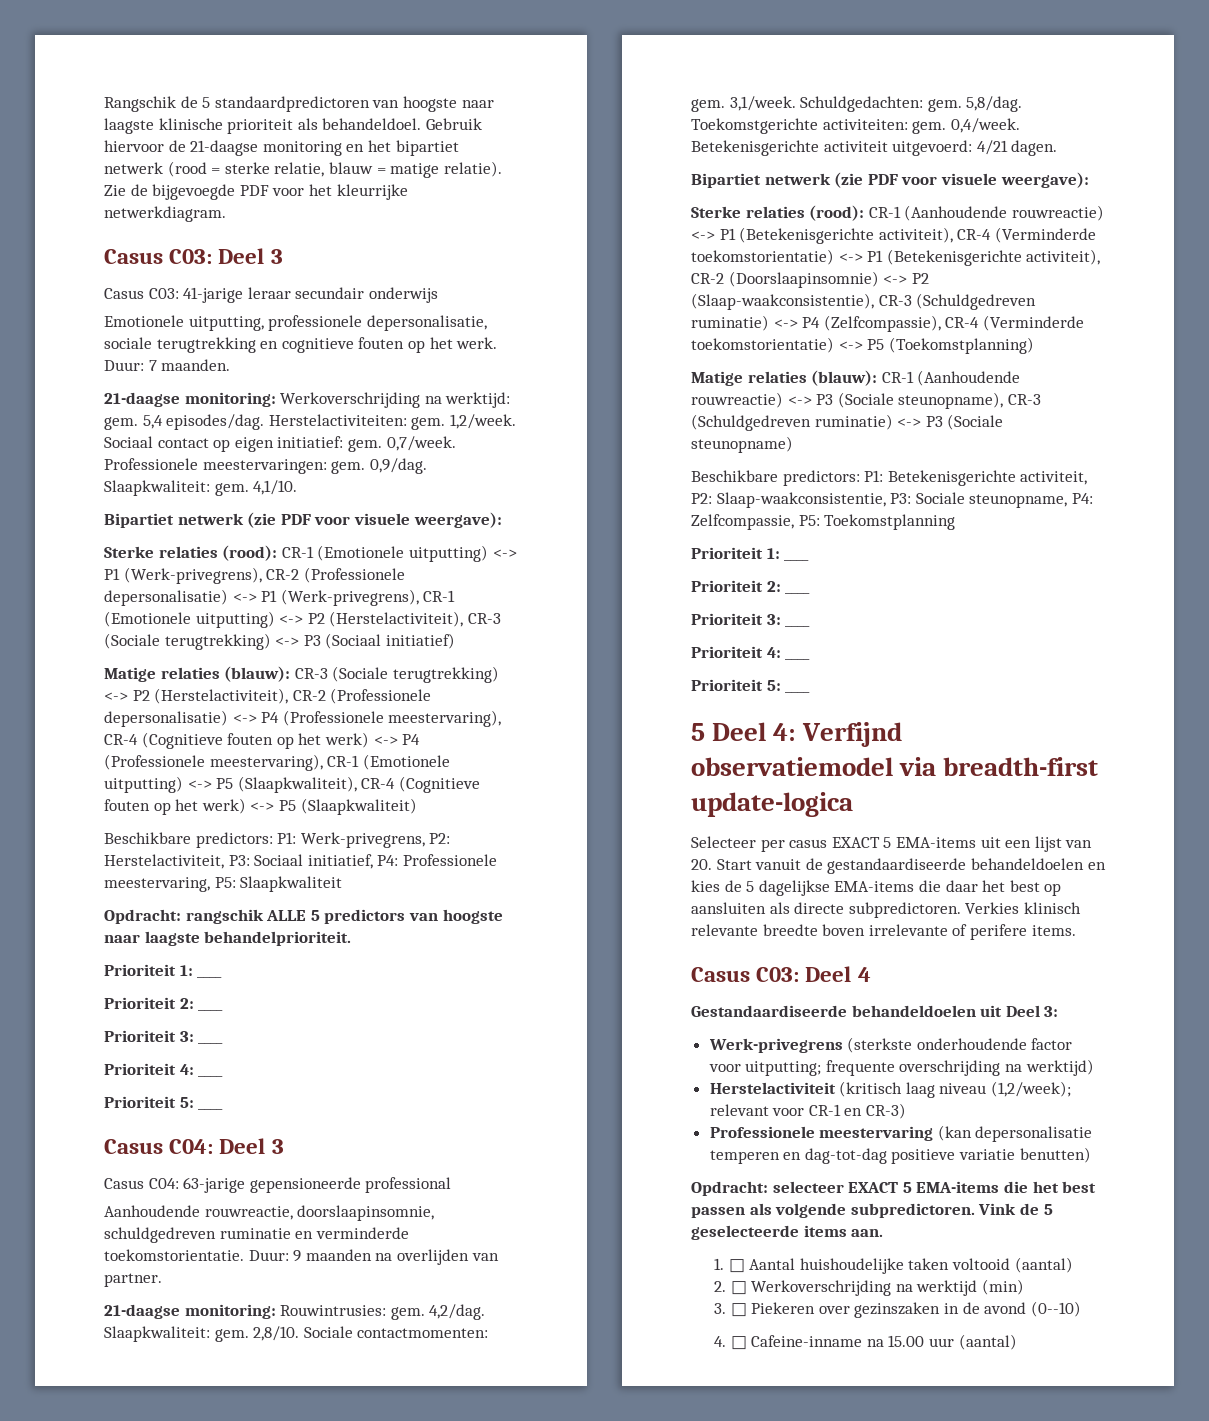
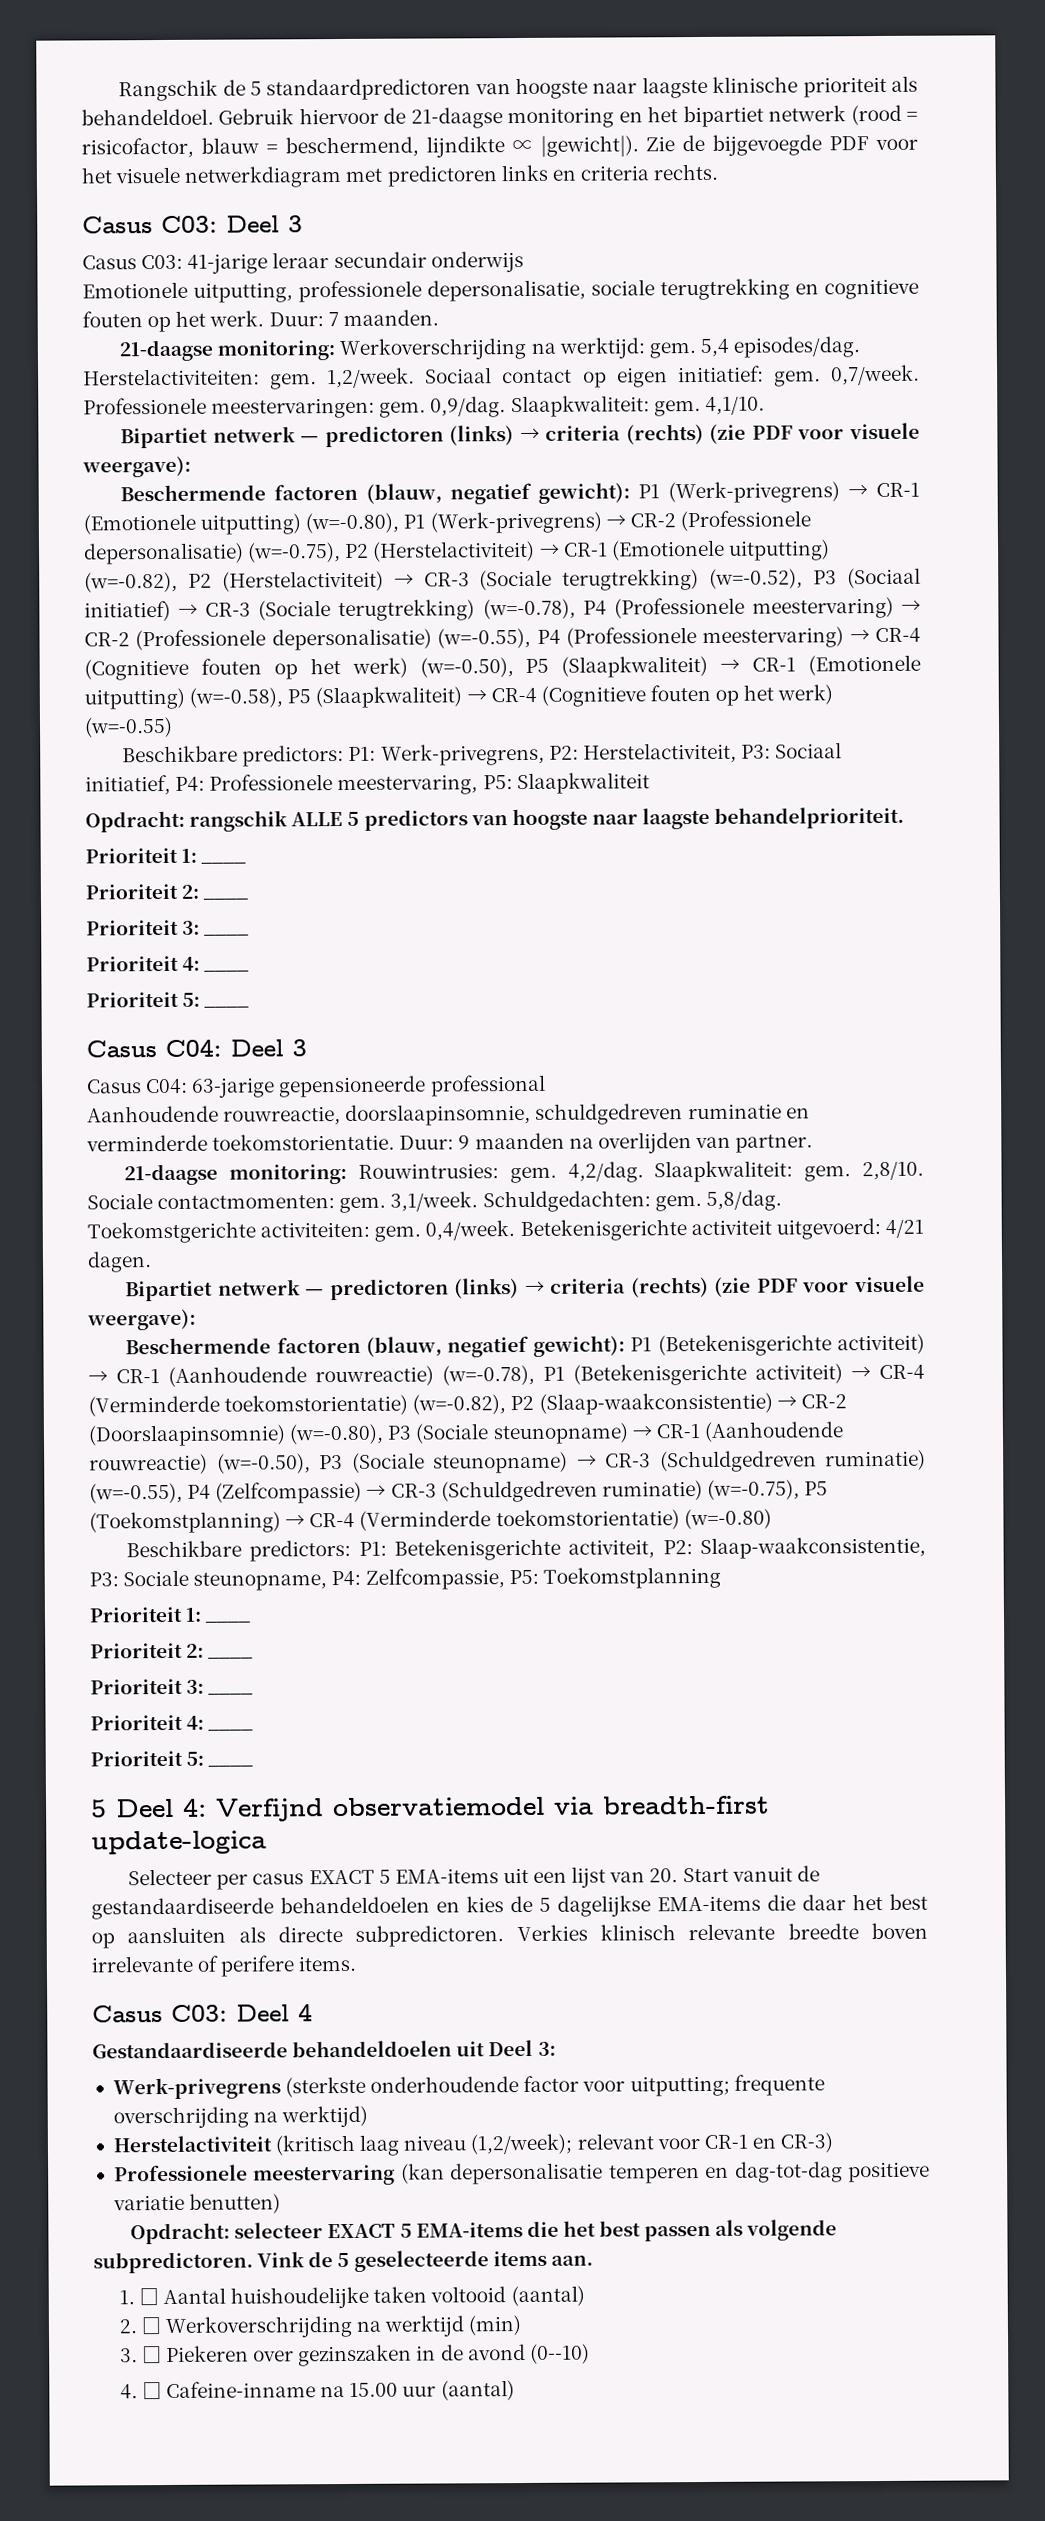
- Gebruik hiervoor de 21-daagse monitoring en het bipartiet netwerk (rood = sterke relatie, blauw = matige relatie).
+ Gebruik hiervoor de 21-daagse monitoring en het bipartiet netwerk (rood = risicofactor, blauw = beschermend, lijndikte ∝ |gewicht|).
- Zie de bijgevoegde PDF voor het kleurrijke netwerkdiagram.
+ Zie de bijgevoegde PDF voor het visuele netwerkdiagram met predictoren links en criteria rechts.
  4,1/10.
- Bipartiet netwerk (zie PDF voor visuele weergave):
- Sterke relaties (rood): CR-1 (Emotionele uitputting) <-> P1 (Werk-privegrens), CR-2 (Professionele depersonalisatie) <-> P1 (Werk-privegrens), CR-1 (Emotionele uitputting) <-> P2 (Herstelactiviteit), CR-3 (Sociale terugtrekking) <-> P3 (Sociaal initiatief)
- Matige relaties (blauw): CR-3 (Sociale terugtrekking) <-> P2 (Herstelactiviteit), CR-2 (Professionele depersonalisatie) <-> P4 (Professionele meestervaring), CR-4 (Cognitieve fouten op het werk) <-> P4 (Professionele meestervaring), CR-1 (Emotionele uitputting) <-> P5 (Slaapkwaliteit), CR-4 (Cognitieve fouten op het werk) <-> P5 (Slaapkwaliteit)
+ Bipartiet netwerk — predictoren (links) → criteria (rechts) (zie PDF voor visuele weergave):
+ Beschermende factoren (blauw, negatief gewicht): P1 (Werk-privegrens) → CR-1 (Emotionele uitputting) (w=-0.80), P1 (Werk-privegrens) → CR-2 (Professionele depersonalisatie) (w=-0.75), P2 (Herstelactiviteit) → CR-1 (Emotionele uitputting) (w=-0.82), P2 (Herstelactiviteit) → CR-3 (Sociale terugtrekking) (w=-0.52), P3 (Sociaal initiatief) → CR-3 (Sociale terugtrekking) (w=-0.78), P4 (Professionele meestervaring) → CR-2 (Professionele depersonalisatie) (w=-0.55), P4 (Professionele meestervaring) → CR-4 (Cognitieve fouten op het werk) (w=-0.50), P5 (Slaapkwaliteit) → CR-1 (Emotionele uitputting) (w=-0.58), P5 (Slaapkwaliteit) → CR-4 (Cognitieve fouten op het werk) (w=-0.55)
  Betekenisgerichte activiteit uitgevoerd: 4/21 dagen.
- Bipartiet netwerk (zie PDF voor visuele weergave):
- Sterke relaties (rood): CR-1 (Aanhoudende rouwreactie) <-> P1 (Betekenisgerichte activiteit), CR-4 (Verminderde toekomstorientatie) <-> P1 (Betekenisgerichte activiteit), CR-2 (Doorslaapinsomnie) <-> P2 (Slaap-waakconsistentie), CR-3 (Schuldgedreven ruminatie) <-> P4 (Zelfcompassie), CR-4 (Verminderde toekomstorientatie) <-> P5 (Toekomstplanning)
- Matige relaties (blauw): CR-1 (Aanhoudende rouwreactie) <-> P3 (Sociale steunopname), CR-3 (Schuldgedreven ruminatie) <-> P3 (Sociale steunopname)
+ Bipartiet netwerk — predictoren (links) → criteria (rechts) (zie PDF voor visuele weergave):
+ Beschermende factoren (blauw, negatief gewicht): P1 (Betekenisgerichte activiteit) → CR-1 (Aanhoudende rouwreactie) (w=-0.78), P1 (Betekenisgerichte activiteit) → CR-4 (Verminderde toekomstorientatie) (w=-0.82), P2 (Slaap-waakconsistentie) → CR-2 (Doorslaapinsomnie) (w=-0.80), P3 (Sociale steunopname) → CR-1 (Aanhoudende rouwreactie) (w=-0.50), P3 (Sociale steunopname) → CR-3 (Schuldgedreven ruminatie) (w=-0.55), P4 (Zelfcompassie) → CR-3 (Schuldgedreven ruminatie) (w=-0.75), P5 (Toekomstplanning) → CR-4 (Verminderde toekomstorientatie) (w=-0.80)

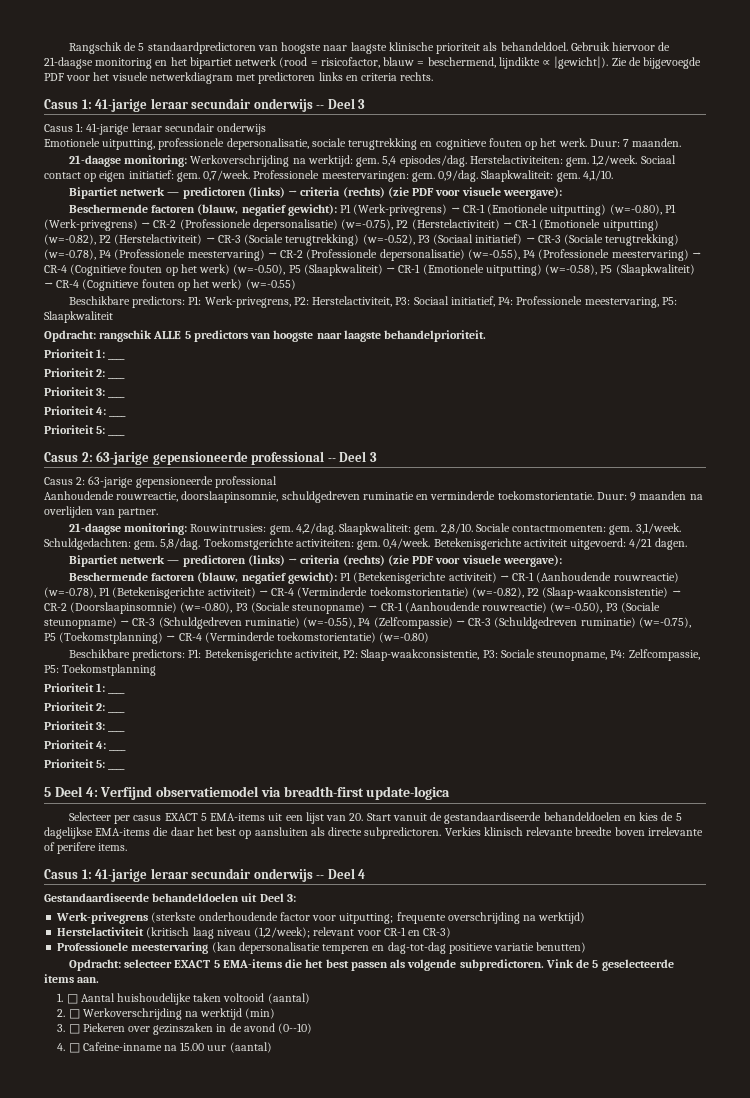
- Casus C03: Deel 3
- Casus C03: 41-jarige leraar secundair onderwijs
+ Casus 1: 41-jarige leraar secundair onderwijs -- Deel 3
+ Casus 1: 41-jarige leraar secundair onderwijs
- Casus C04: Deel 3
- Casus C04: 63-jarige gepensioneerde professional
+ Casus 2: 63-jarige gepensioneerde professional -- Deel 3
+ Casus 2: 63-jarige gepensioneerde professional
- Casus C03: Deel 4
+ Casus 1: 41-jarige leraar secundair onderwijs -- Deel 4

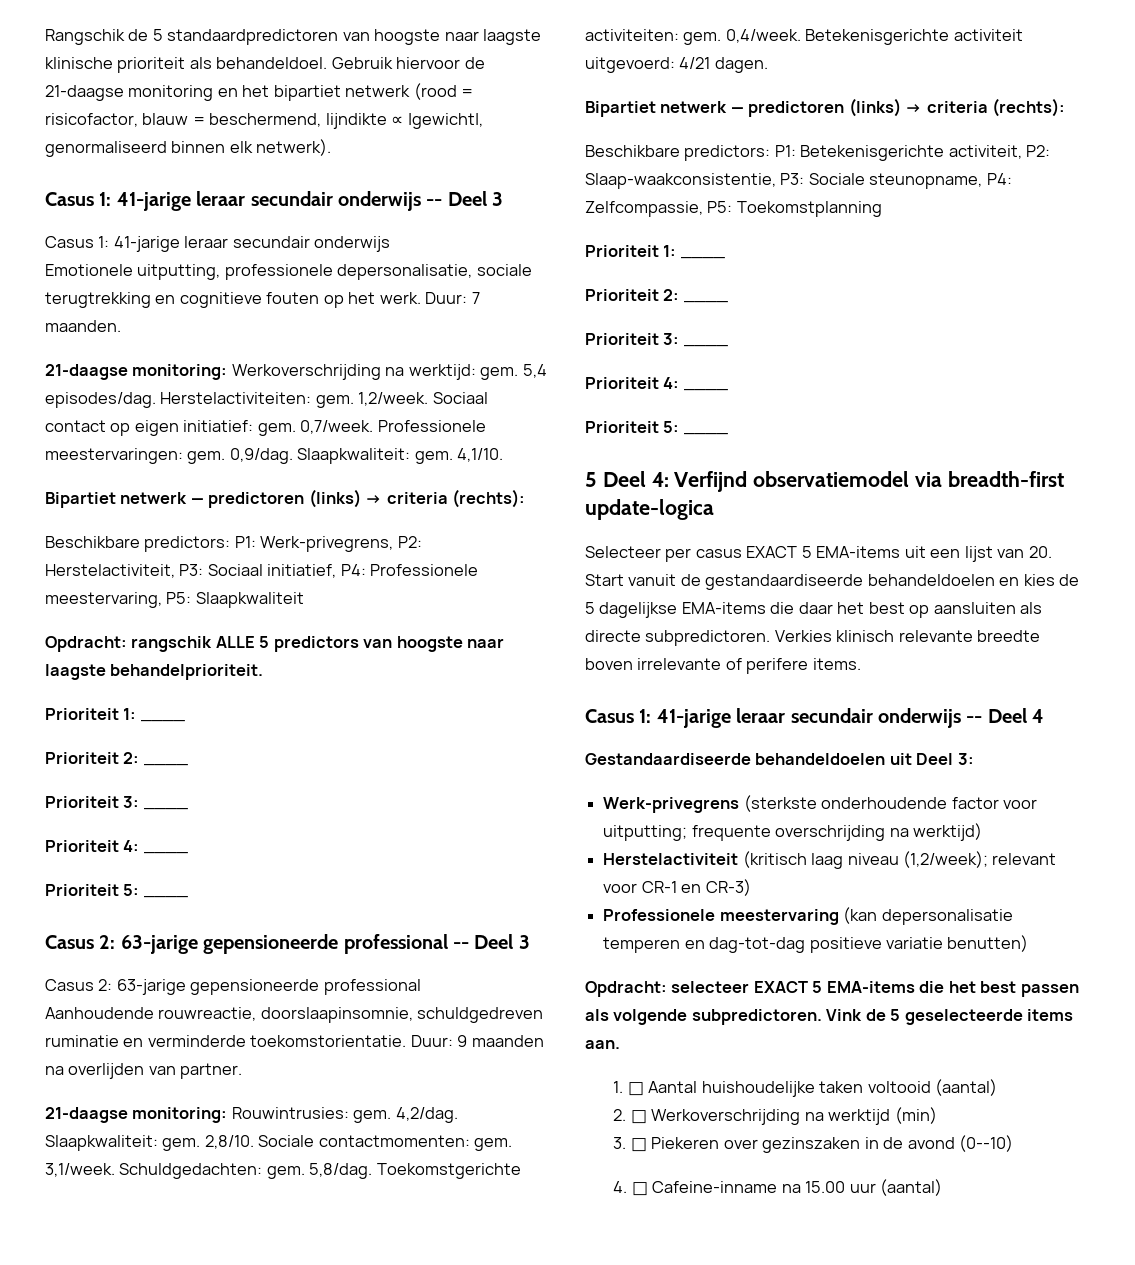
- Gebruik hiervoor de 21-daagse monitoring en het bipartiet netwerk (rood = risicofactor, blauw = beschermend, lijndikte ∝ |gewicht|). Zie de bijgevoegde PDF voor het visuele netwerkdiagram met predictoren links en criteria rechts.
+ Gebruik hiervoor de 21-daagse monitoring en het bipartiet netwerk (rood = risicofactor, blauw = beschermend, lijndikte ∝ |gewicht|, genormaliseerd binnen elk netwerk).
  4,1/10.
- Bipartiet netwerk — predictoren (links) → criteria (rechts) (zie PDF voor visuele weergave):
- Beschermende factoren (blauw, negatief gewicht): P1 (Werk-privegrens) → CR-1 (Emotionele uitputting) (w=-0.80), P1 (Werk-privegrens) → CR-2 (Professionele depersonalisatie) (w=-0.75), P2 (Herstelactiviteit) → CR-1 (Emotionele uitputting) (w=-0.82), P2 (Herstelactiviteit) → CR-3 (Sociale terugtrekking) (w=-0.52), P3 (Sociaal initiatief) → CR-3 (Sociale terugtrekking) (w=-0.78), P4 (Professionele meestervaring) → CR-2 (Professionele depersonalisatie) (w=-0.55), P4 (Professionele meestervaring) → CR-4 (Cognitieve fouten op het werk) (w=-0.50), P5 (Slaapkwaliteit) → CR-1 (Emotionele uitputting) (w=-0.58), P5 (Slaapkwaliteit) → CR-4 (Cognitieve fouten op het werk) (w=-0.55)
+ Bipartiet netwerk — predictoren (links) → criteria (rechts):
  Betekenisgerichte activiteit uitgevoerd: 4/21 dagen.
- Bipartiet netwerk — predictoren (links) → criteria (rechts) (zie PDF voor visuele weergave):
- Beschermende factoren (blauw, negatief gewicht): P1 (Betekenisgerichte activiteit) → CR-1 (Aanhoudende rouwreactie) (w=-0.78), P1 (Betekenisgerichte activiteit) → CR-4 (Verminderde toekomstorientatie) (w=-0.82), P2 (Slaap-waakconsistentie) → CR-2 (Doorslaapinsomnie) (w=-0.80), P3 (Sociale steunopname) → CR-1 (Aanhoudende rouwreactie) (w=-0.50), P3 (Sociale steunopname) → CR-3 (Schuldgedreven ruminatie) (w=-0.55), P4 (Zelfcompassie) → CR-3 (Schuldgedreven ruminatie) (w=-0.75), P5 (Toekomstplanning) → CR-4 (Verminderde toekomstorientatie) (w=-0.80)
+ Bipartiet netwerk — predictoren (links) → criteria (rechts):

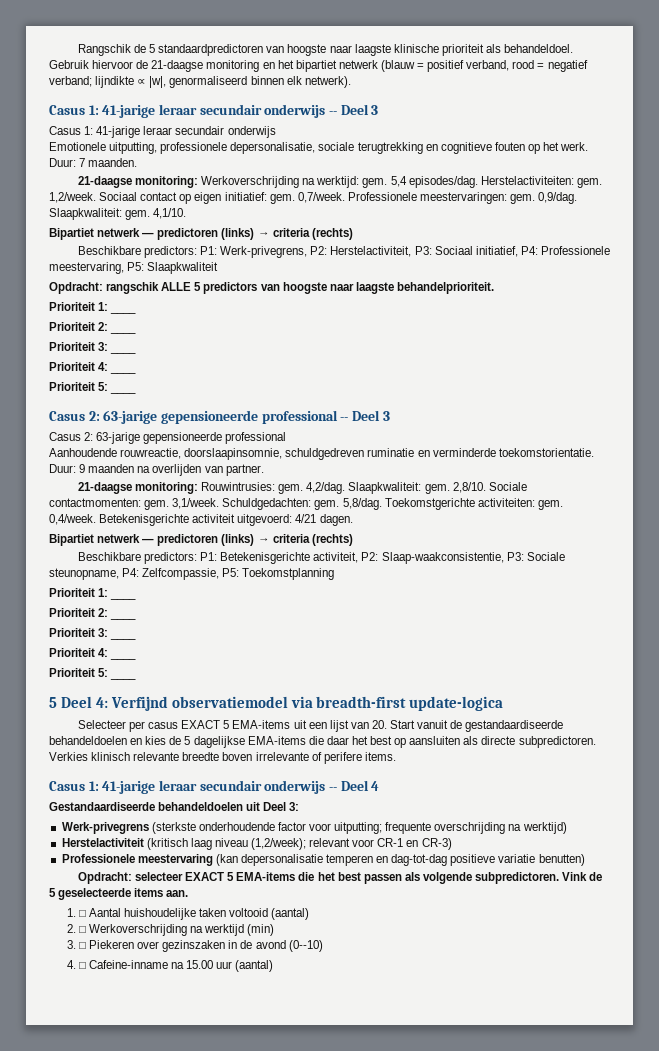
- Gebruik hiervoor de 21-daagse monitoring en het bipartiet netwerk (rood = risicofactor, blauw = beschermend, lijndikte ∝ |gewicht|, genormaliseerd binnen elk netwerk).
+ Gebruik hiervoor de 21-daagse monitoring en het bipartiet netwerk (blauw = positief verband, rood = negatief verband; lijndikte ∝ |w|, genormaliseerd binnen elk netwerk).
  4,1/10.
- Bipartiet netwerk — predictoren (links) → criteria (rechts):
+ Bipartiet netwerk — predictoren (links) → criteria (rechts)
  Betekenisgerichte activiteit uitgevoerd: 4/21 dagen.
- Bipartiet netwerk — predictoren (links) → criteria (rechts):
+ Bipartiet netwerk — predictoren (links) → criteria (rechts)

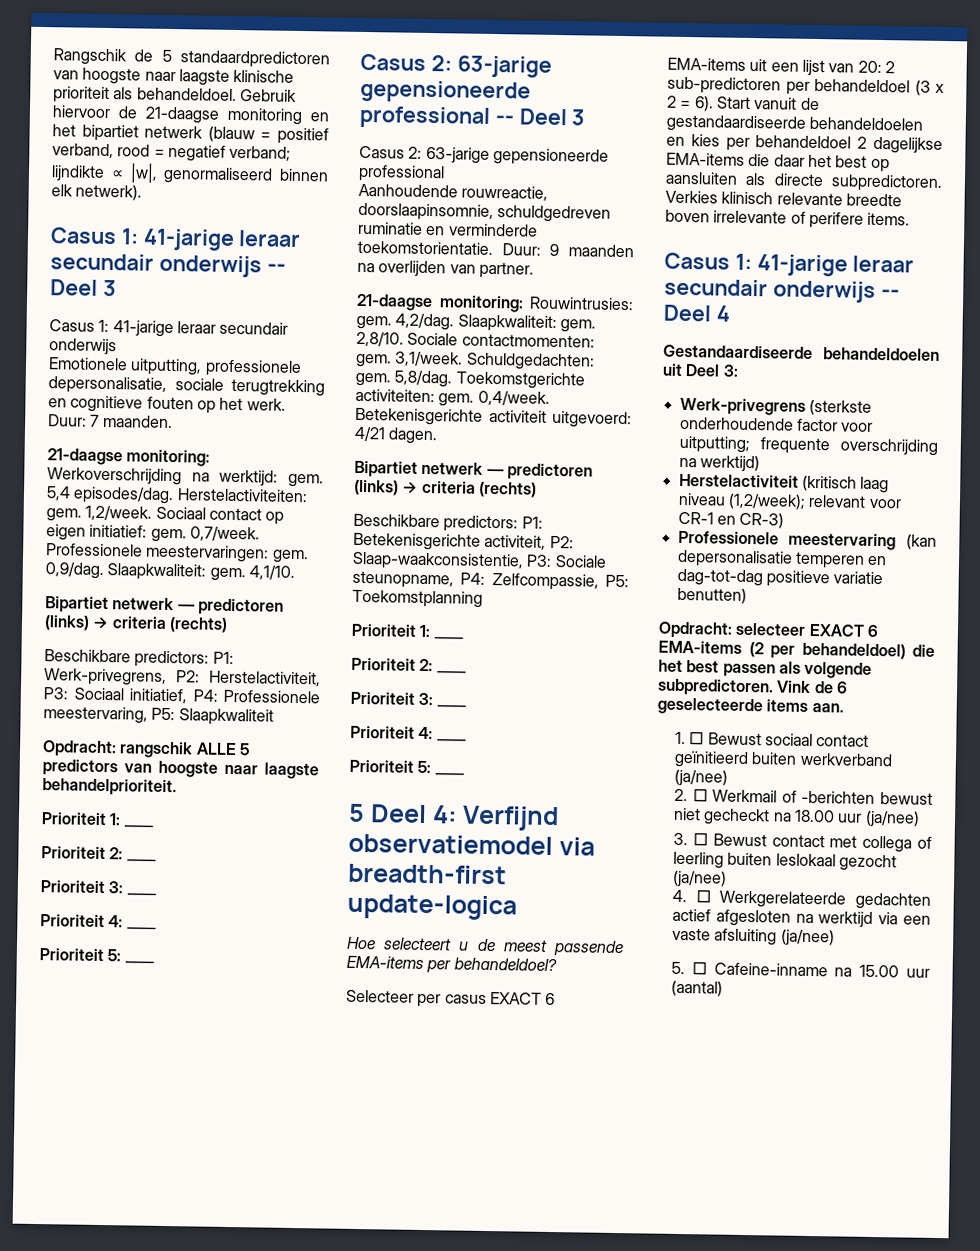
+ Hoe selecteert u de meest passende EMA-items per behandeldoel?
- Selecteer per casus EXACT 5 EMA-items uit een lijst van 20. Start vanuit de gestandaardiseerde behandeldoelen en kies de 5 dagelijkse EMA-items die daar het best op aansluiten als directe subpredictoren.
+ Selecteer per casus EXACT 6 EMA-items uit een lijst van 20: 2 sub-predictoren per behandeldoel (3 x 2 = 6). Start vanuit de gestandaardiseerde behandeldoelen en kies per behandeldoel 2 dagelijkse EMA-items die daar het best op aansluiten als directe subpredictoren.
- Opdracht: selecteer EXACT 5 EMA-items die het best passen als volgende subpredictoren.
+ Opdracht: selecteer EXACT 6 EMA-items (2 per behandeldoel) die het best passen als volgende subpredictoren.
- Vink de 5 geselecteerde items aan.
+ Vink de 6 geselecteerde items aan.
- 1. □ Aantal huishoudelijke taken voltooid (aantal)
- 2. □ Werkoverschrijding na werktijd (min)
- 3. □ Piekeren over gezinszaken in de avond (0--10)
- 4. □ Cafeine-inname na 15.00 uur (aantal)
+ 1. □ Bewust sociaal contact geïnitieerd buiten werkverband (ja/nee)
+ 2. □ Werkmail of -berichten bewust niet gecheckt na 18.00 uur (ja/nee)
+ 3. □ Bewust contact met collega of leerling buiten leslokaal gezocht (ja/nee)
+ 4. □ Werkgerelateerde gedachten actief afgesloten na werktijd via een vaste afsluiting (ja/nee)
+ 5. □ Cafeine-inname na 15.00 uur (aantal)

